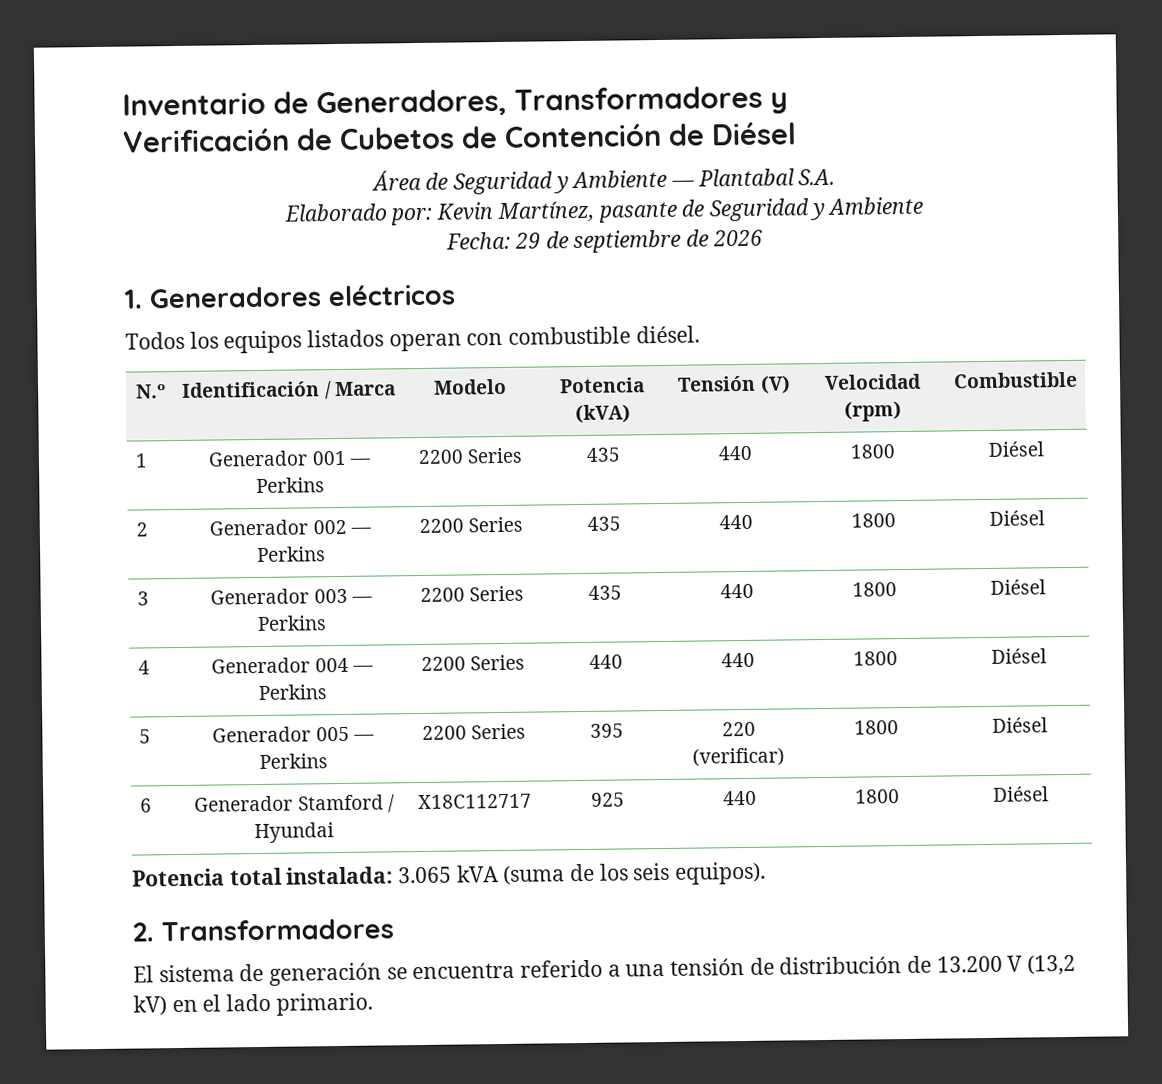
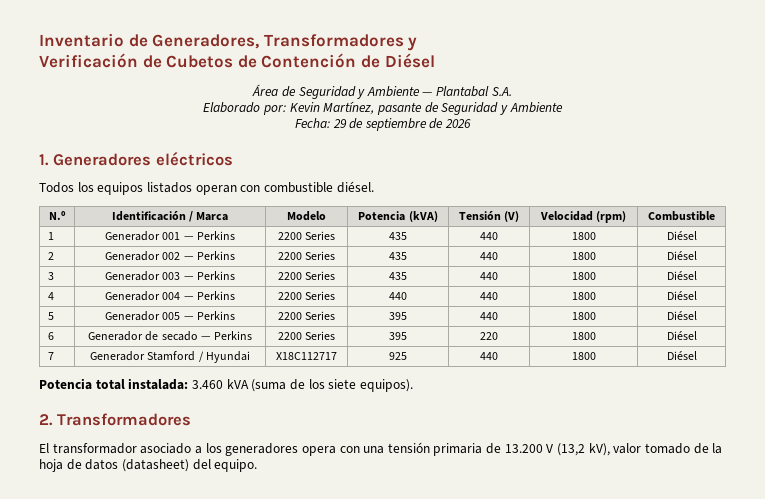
- 5 | Generador 005 — Perkins | 2200 Series | 395 | 220 (verificar) | 1800 | Diésel
+ 5 | Generador 005 — Perkins | 2200 Series | 395 | 440 | 1800 | Diésel
- 6 | Generador Stamford / Hyundai | X18C112717 | 925 | 440 | 1800 | Diésel
+ 6 | Generador de secado — Perkins | 2200 Series | 395 | 220 | 1800 | Diésel
+ 7 | Generador Stamford / Hyundai | X18C112717 | 925 | 440 | 1800 | Diésel
- Potencia total instalada: 3.065 kVA (suma de los seis equipos).
+ Potencia total instalada: 3.460 kVA (suma de los siete equipos).
- El sistema de generación se encuentra referido a una tensión de distribución de 13.200 V (13,2 kV) en el lado primario.
+ El transformador asociado a los generadores opera con una tensión primaria de 13.200 V (13,2 kV), valor tomado de la hoja de datos (datasheet) del equipo.

